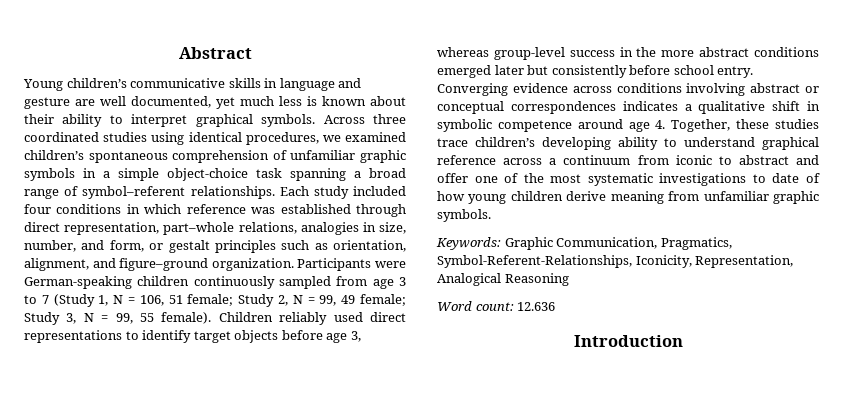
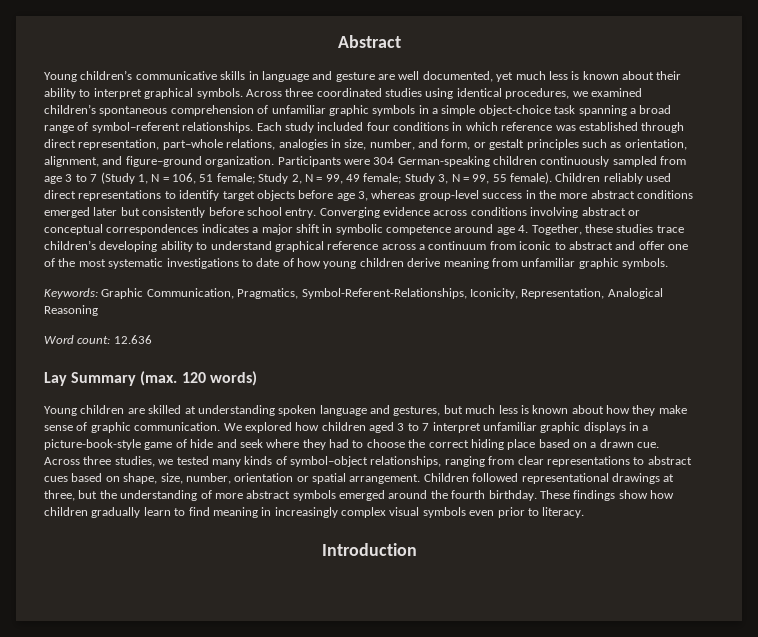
- Participants were German-speaking children continuously sampled from age 3 to 7 (Study 1, N = 106, 51 female; Study 2, N = 99, 49 female; Study 3, N = 99, 55 female).
+ Participants were 304 German-speaking children continuously sampled from age 3 to 7 (Study 1, N = 106, 51 female; Study 2, N = 99, 49 female; Study 3, N = 99, 55 female).
- Converging evidence across conditions involving abstract or conceptual correspondences indicates a qualitative shift in symbolic competence around age 4. Together, these studies trace children’s developing ability to understand graphical reference across a continuum from iconic to abstract and offer one of the most systematic investigations to date of how young children derive meaning from unfamiliar graphic symbols.
+ Converging evidence across conditions involving abstract or conceptual correspondences indicates a major shift in symbolic competence around age 4. Together, these studies trace children’s developing ability to understand graphical reference across a continuum from iconic to abstract and offer one of the most systematic investigations to date of how young children derive meaning from unfamiliar graphic symbols.
+ Lay Summary (max. 120 words)
+ Young children are skilled at understanding spoken language and gestures, but much less is known about how they make sense of graphic communication. We explored how children aged 3 to 7 interpret unfamiliar graphic displays in a picture-book-style game of hide and seek where they had to choose the correct hiding place based on a drawn cue. Across three studies, we tested many kinds of symbol–object relationships, ranging from clear representations to abstract cues based on shape, size, number, orientation or spatial arrangement. Children followed representational drawings at three, but the understanding of more abstract symbols emerged around the fourth birthday. These findings show how children gradually learn to find meaning in increasingly complex visual symbols even prior to literacy.

